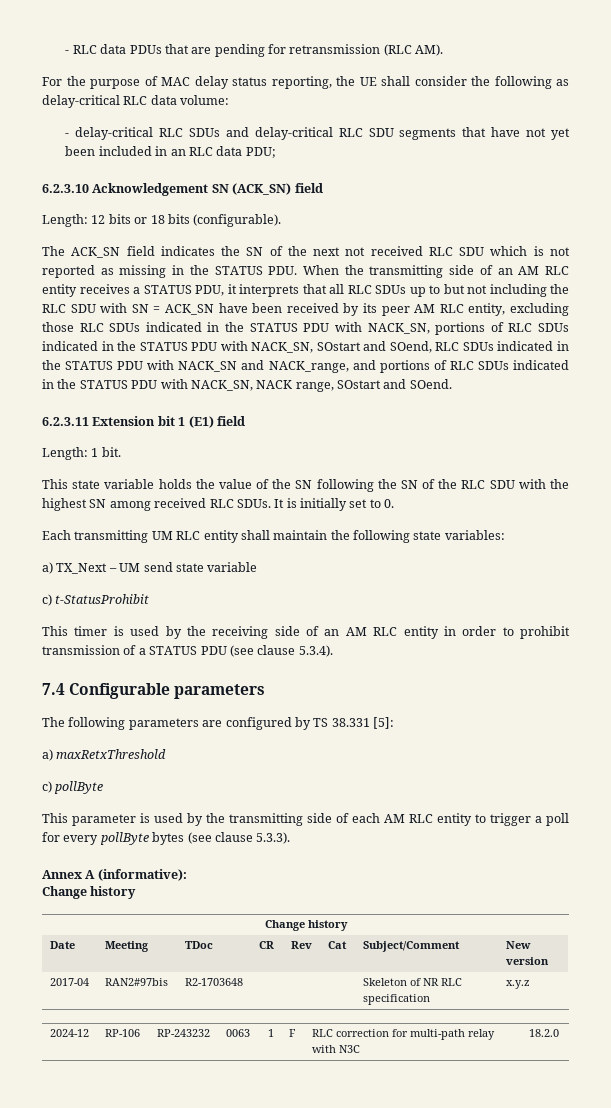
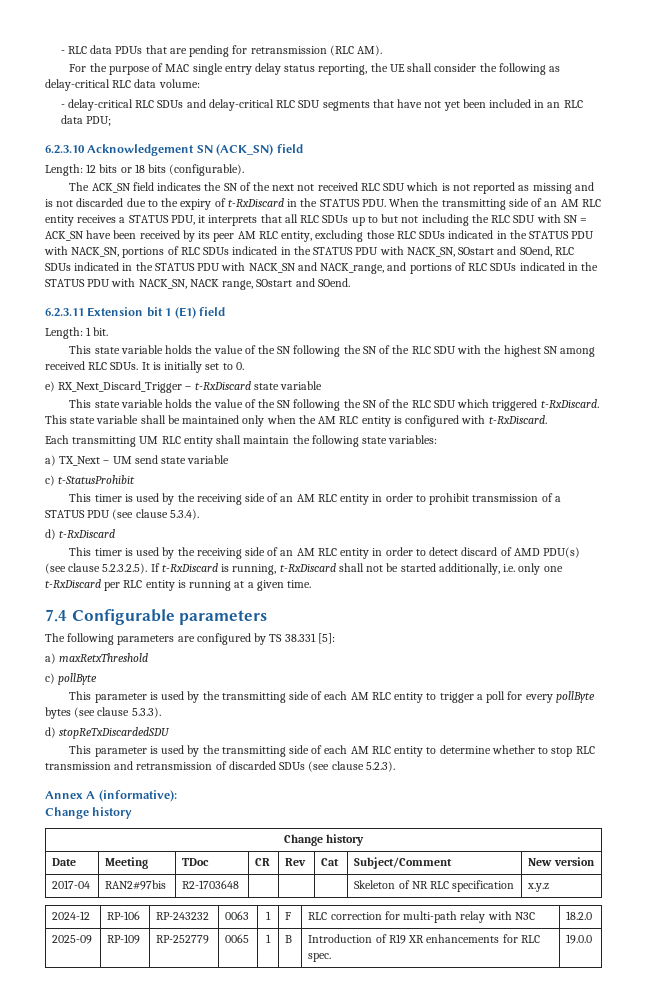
- For the purpose of MAC delay status reporting, the UE shall consider the following as delay-critical RLC data volume:
+ For the purpose of MAC single entry delay status reporting, the UE shall consider the following as delay-critical RLC data volume:
- The ACK_SN field indicates the SN of the next not received RLC SDU which is not reported as missing in the STATUS PDU. When the transmitting side of an AM RLC entity receives a STATUS PDU, it interprets that all RLC SDUs up to but not including the RLC SDU with SN = ACK_SN have been received by its peer AM RLC entity, excluding those RLC SDUs indicated in the STATUS PDU with NACK_SN, portions of RLC SDUs indicated in the STATUS PDU with NACK_SN, SOstart and SOend, RLC SDUs indicated in the STATUS PDU with NACK_SN and NACK_range, and portions of RLC SDUs indicated in the STATUS PDU with NACK_SN, NACK range, SOstart and SOend.
+ The ACK_SN field indicates the SN of the next not received RLC SDU which is not reported as missing and is not discarded due to the expiry of t-RxDiscard in the STATUS PDU. When the transmitting side of an AM RLC entity receives a STATUS PDU, it interprets that all RLC SDUs up to but not including the RLC SDU with SN = ACK_SN have been received by its peer AM RLC entity, excluding those RLC SDUs indicated in the STATUS PDU with NACK_SN, portions of RLC SDUs indicated in the STATUS PDU with NACK_SN, SOstart and SOend, RLC SDUs indicated in the STATUS PDU with NACK_SN and NACK_range, and portions of RLC SDUs indicated in the STATUS PDU with NACK_SN, NACK range, SOstart and SOend.
+ e) RX_Next_Discard_Trigger – t-RxDiscard state variable
+ This state variable holds the value of the SN following the SN of the RLC SDU which triggered t-RxDiscard. This state variable shall be maintained only when the AM RLC entity is configured with t-RxDiscard.
+ d) t-RxDiscard
+ This timer is used by the receiving side of an AM RLC entity in order to detect discard of AMD PDU(s) (see clause 5.2.3.2.5). If t-RxDiscard is running, t-RxDiscard shall not be started additionally, i.e. only one t-RxDiscard per RLC entity is running at a given time.
+ d) stopReTxDiscardedSDU
+ This parameter is used by the transmitting side of each AM RLC entity to determine whether to stop RLC transmission and retransmission of discarded SDUs (see clause 5.2.3).
+ 2025-09 | RP-109 | RP-252779 | 0065 | 1 | B | Introduction of R19 XR enhancements for RLC spec. | 19.0.0

